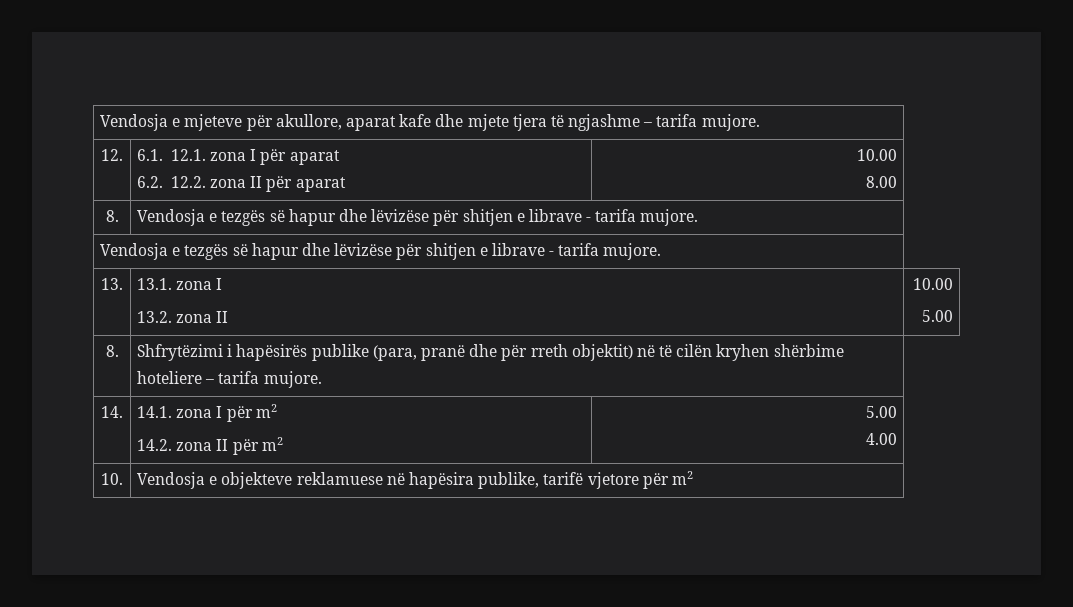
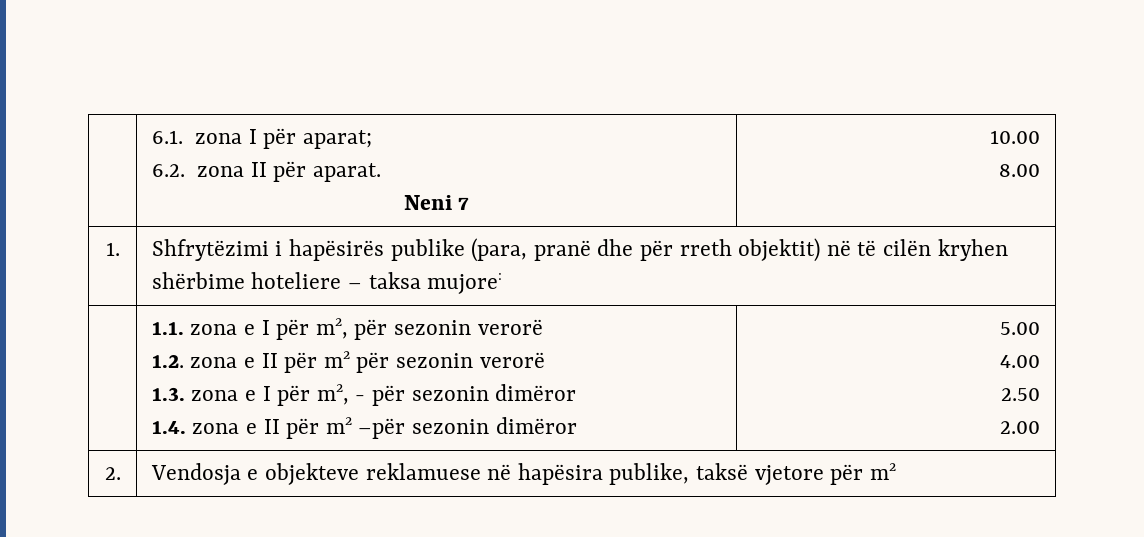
- Vendosja e mjeteve për akullore, aparat kafe dhe mjete tjera të ngjashme – tarifa mujore.
- 12. | 6.1. 12.1. zona I për aparat
- 6.2. 12.2. zona II për aparat | 10.00
+ | 6.1. zona I për aparat;
+ 6.2. zona II për aparat.
+ Neni 7 | 10.00
- 8. | Vendosja e tezgës së hapur dhe lëvizëse për shitjen e librave - tarifa mujore.
- Vendosja e tezgës së hapur dhe lëvizëse për shitjen e librave - tarifa mujore.
- 13. | 13.1. zona I
- 13.2. zona II | 10.00
- 5.00
- 8. | Shfrytëzimi i hapësirës publike (para, pranë dhe për rreth objektit) në të cilën kryhen shërbime hoteliere – tarifa mujore.
- 14. | 14.1. zona I për m2
- 14.2. zona II për m2 | 5.00
+ 1. | Shfrytëzimi i hapësirës publike (para, pranë dhe për rreth objektit) në të cilën kryhen shërbime hoteliere – taksa mujore:
+ | 1.1. zona e I për m2, për sezonin verorë
+ 1.2. zona e II për m2 për sezonin verorë
+ 1.3. zona e I për m2, - për sezonin dimëror
+ 1.4. zona e II për m2 –për sezonin dimëror | 5.00
- 10. | Vendosja e objekteve reklamuese në hapësira publike, tarifë vjetore për m2
+ 2.50
+ 2.00
+ 2. | Vendosja e objekteve reklamuese në hapësira publike, taksë vjetore për m2

